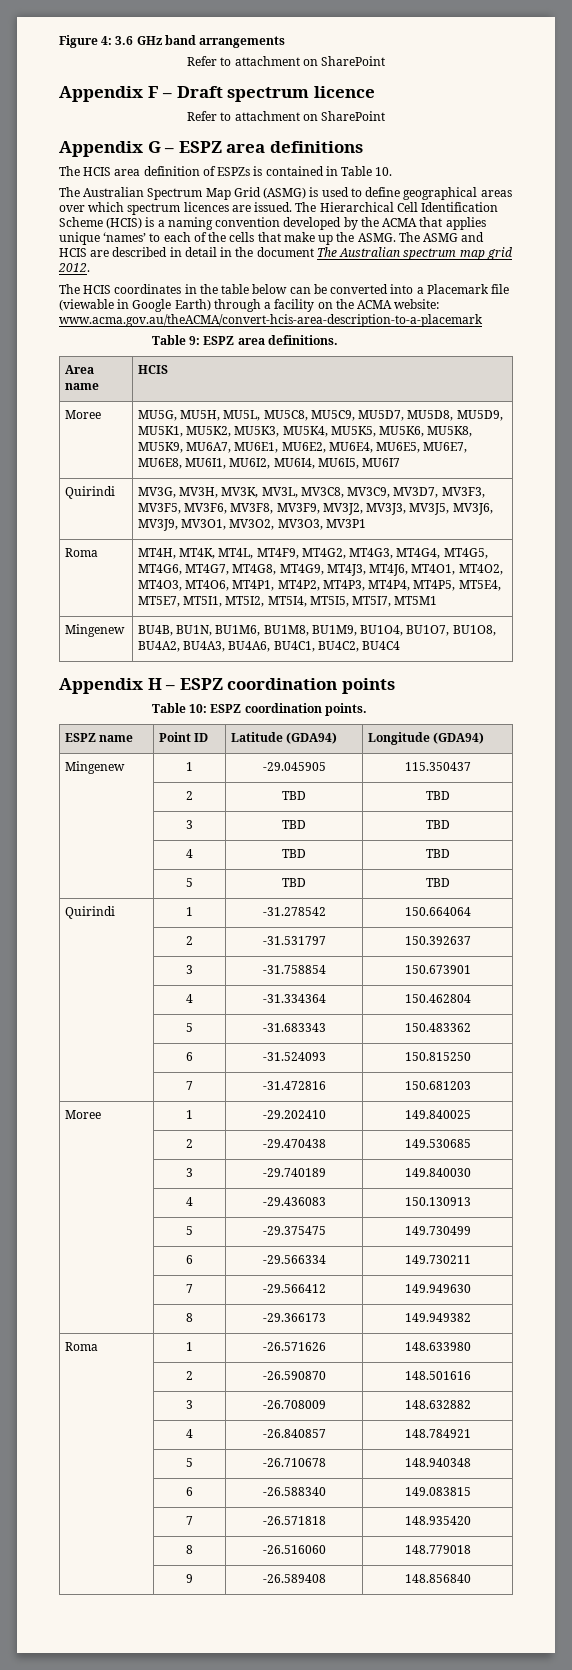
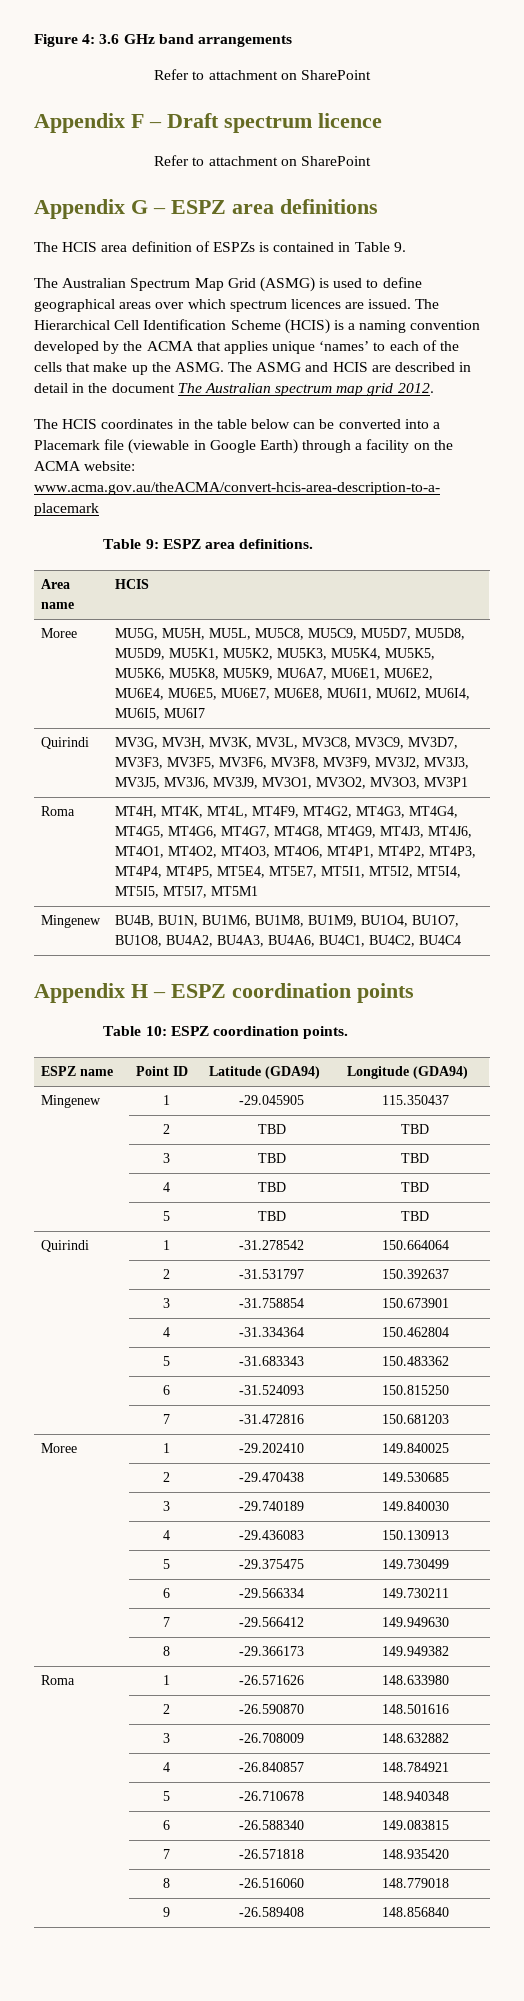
- The HCIS area definition of ESPZs is contained in Table 10.
+ The HCIS area definition of ESPZs is contained in Table 9.

